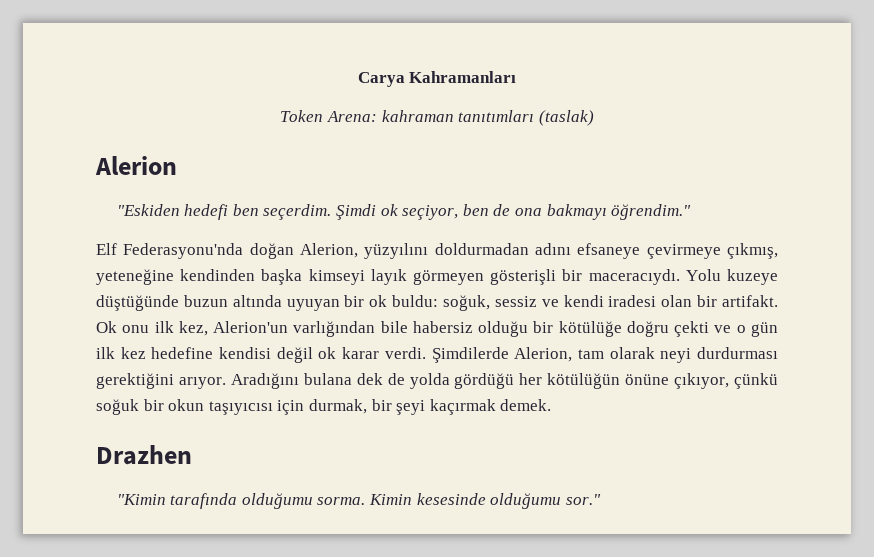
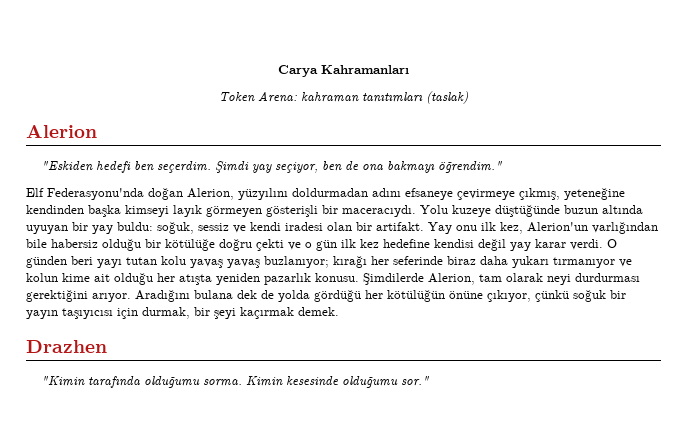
- Şimdi ok seçiyor, ben de ona bakmayı öğrendim."
+ Şimdi yay seçiyor, ben de ona bakmayı öğrendim."
- Yolu kuzeye düştüğünde buzun altında uyuyan bir ok buldu: soğuk, sessiz ve kendi iradesi olan bir artifakt.
+ Yolu kuzeye düştüğünde buzun altında uyuyan bir yay buldu: soğuk, sessiz ve kendi iradesi olan bir artifakt.
- Ok onu ilk kez, Alerion'un varlığından bile habersiz olduğu bir kötülüğe doğru çekti ve o gün ilk kez hedefine kendisi değil ok karar verdi.
+ Yay onu ilk kez, Alerion'un varlığından bile habersiz olduğu bir kötülüğe doğru çekti ve o gün ilk kez hedefine kendisi değil yay karar verdi.
+ O günden beri yayı tutan kolu yavaş yavaş buzlanıyor; kırağı her seferinde biraz daha yukarı tırmanıyor ve kolun kime ait olduğu her atışta yeniden pazarlık konusu.
- Aradığını bulana dek de yolda gördüğü her kötülüğün önüne çıkıyor, çünkü soğuk bir okun taşıyıcısı için durmak, bir şeyi kaçırmak demek.
+ Aradığını bulana dek de yolda gördüğü her kötülüğün önüne çıkıyor, çünkü soğuk bir yayın taşıyıcısı için durmak, bir şeyi kaçırmak demek.

